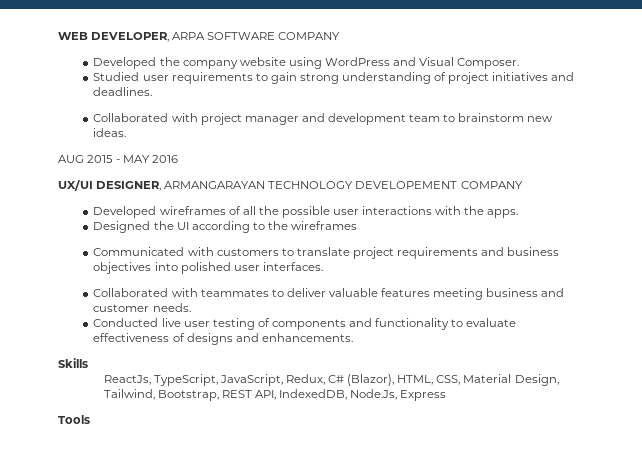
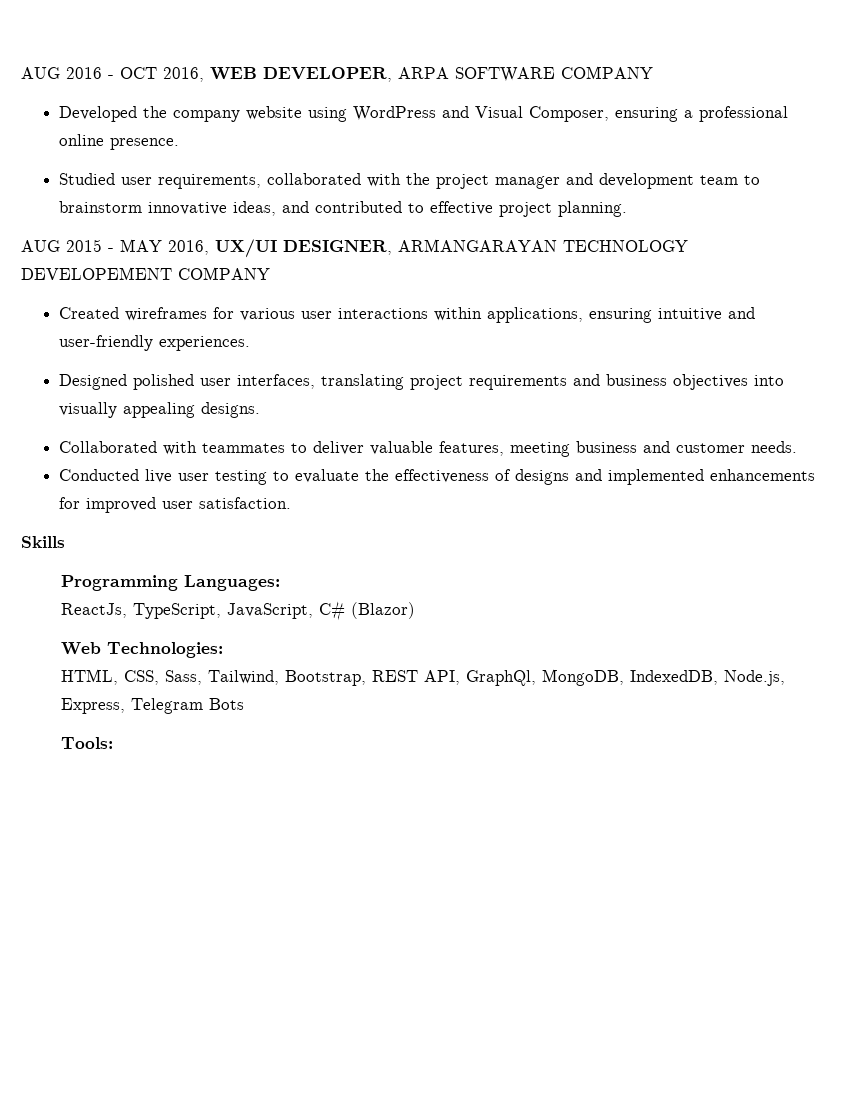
- WEB DEVELOPER, ARPA SOFTWARE COMPANY
+ AUG 2016 - OCT 2016, WEB DEVELOPER, ARPA SOFTWARE COMPANY
- Developed the company website using WordPress and Visual Composer.
- Studied user requirements to gain strong understanding of project initiatives and deadlines.
- Collaborated with project manager and development team to brainstorm new ideas.
+ Developed the company website using WordPress and Visual Composer, ensuring a professional online presence.
+ Studied user requirements, collaborated with the project manager and development team to brainstorm innovative ideas, and contributed to effective project planning.
- AUG 2015 - MAY 2016
- UX/UI DESIGNER, ARMANGARAYAN TECHNOLOGY DEVELOPEMENT COMPANY
+ AUG 2015 - MAY 2016, UX/UI DESIGNER, ARMANGARAYAN TECHNOLOGY DEVELOPEMENT COMPANY
- Developed wireframes of all the possible user interactions with the apps.
- Designed the UI according to the wireframes
- Communicated with customers to translate project requirements and business objectives into polished user interfaces.
+ Created wireframes for various user interactions within applications, ensuring intuitive and user-friendly experiences.
+ Designed polished user interfaces, translating project requirements and business objectives into visually appealing designs.
- Collaborated with teammates to deliver valuable features meeting business and customer needs.
+ Collaborated with teammates to deliver valuable features, meeting business and customer needs.
- Conducted live user testing of components and functionality to evaluate effectiveness of designs and enhancements.
+ Conducted live user testing to evaluate the effectiveness of designs and implemented enhancements for improved user satisfaction.
+ Programming Languages:
- ReactJs, TypeScript, JavaScript, Redux, C# (Blazor), HTML, CSS, Material Design, Tailwind, Bootstrap, REST API, IndexedDB, Node.Js, Express
- Tools
+ ReactJs, TypeScript, JavaScript, C# (Blazor)
+ Web Technologies:
+ HTML, CSS, Sass, Tailwind, Bootstrap, REST API, GraphQl, MongoDB, IndexedDB, Node.js, Express, Telegram Bots
+ Tools:

